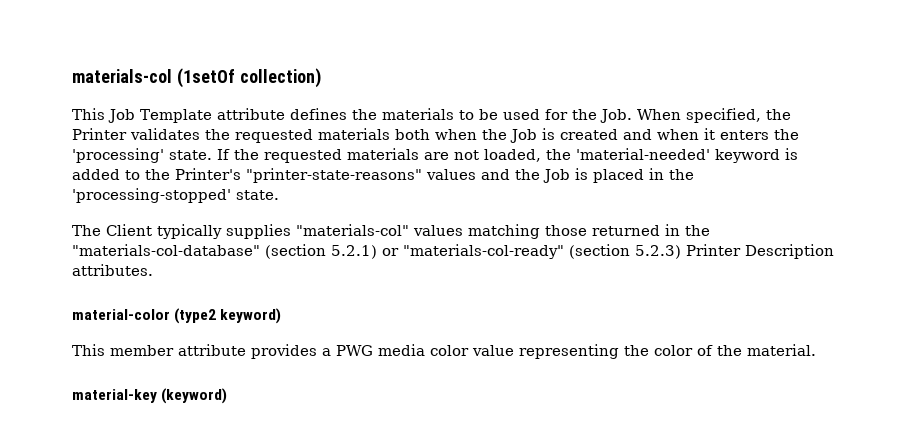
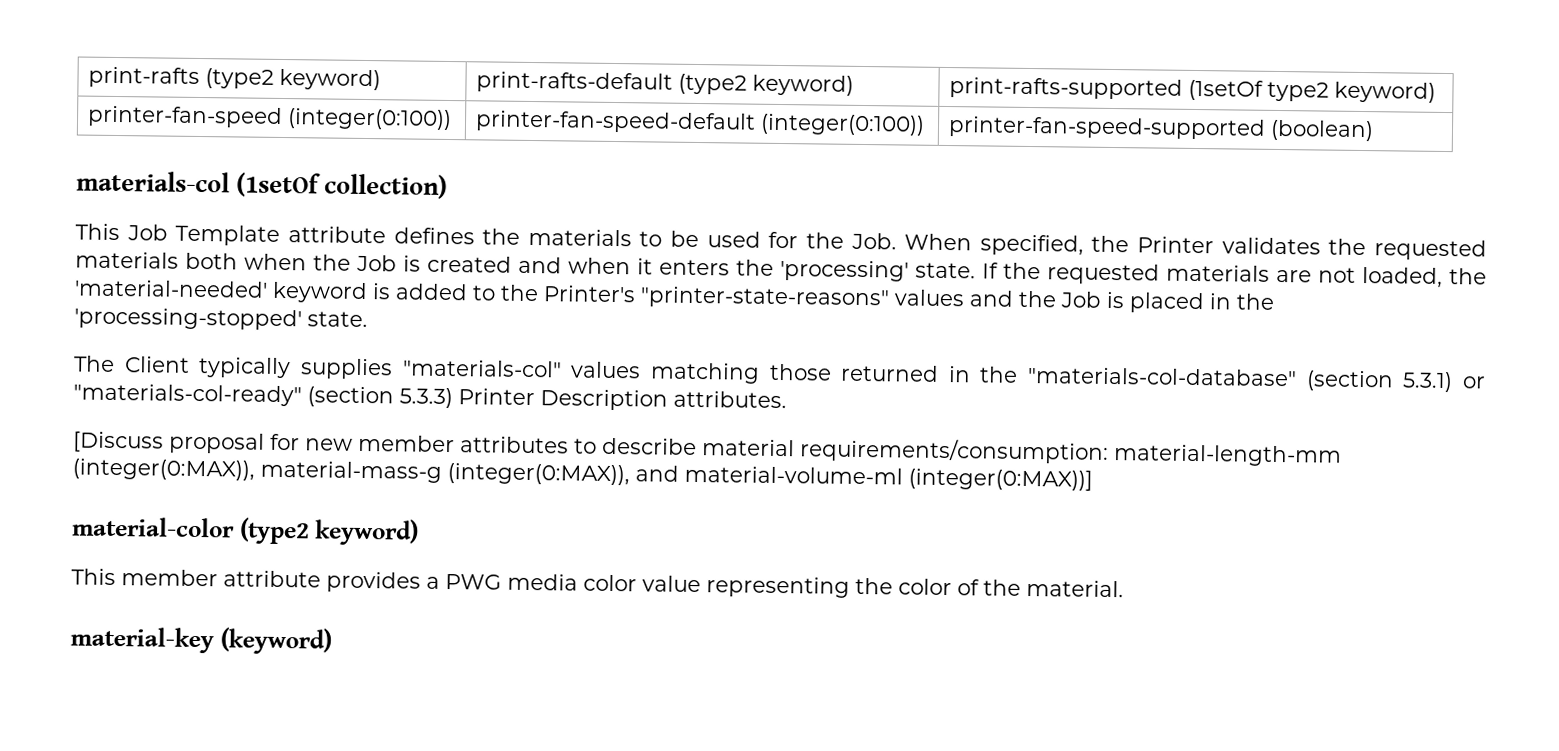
+ print-rafts (type2 keyword) | print-rafts-default (type2 keyword) | print-rafts-supported (1setOf type2 keyword)
+ printer-fan-speed (integer(0:100)) | printer-fan-speed-default (integer(0:100)) | printer-fan-speed-supported (boolean)
- The Client typically supplies "materials-col" values matching those returned in the "materials-col-database" (section 5.2.1) or "materials-col-ready" (section 5.2.3) Printer Description attributes.
+ The Client typically supplies "materials-col" values matching those returned in the "materials-col-database" (section 5.3.1) or "materials-col-ready" (section 5.3.3) Printer Description attributes.
+ [Discuss proposal for new member attributes to describe material requirements/consumption: material-length-mm (integer(0:MAX)), material-mass-g (integer(0:MAX)), and material-volume-ml (integer(0:MAX))]

